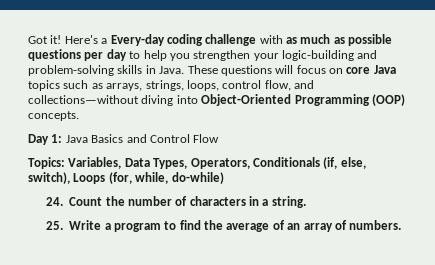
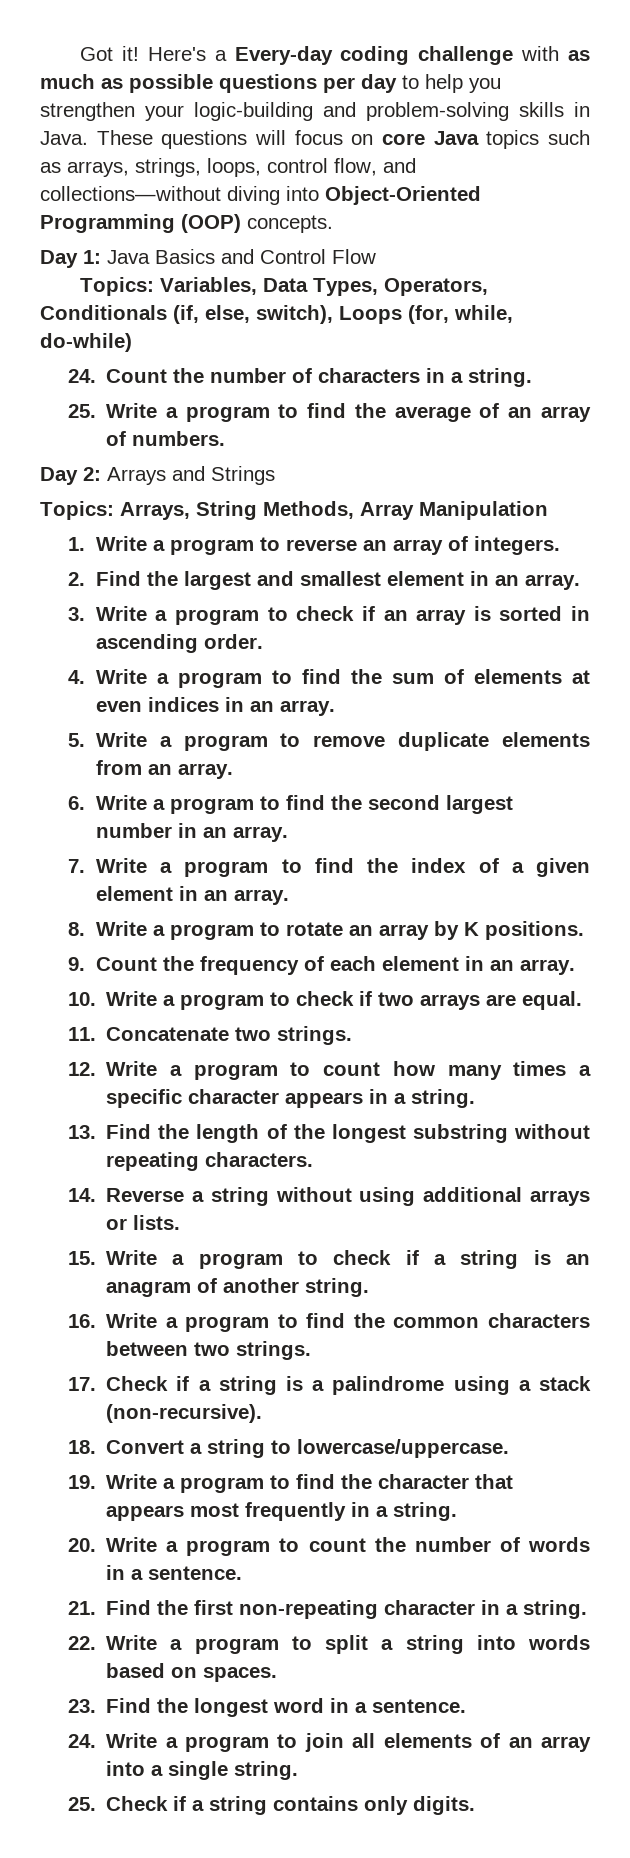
+ Day 2: Arrays and Strings
+ Topics: Arrays, String Methods, Array Manipulation
+ 1. Write a program to reverse an array of integers.
+ 2. Find the largest and smallest element in an array.
+ 3. Write a program to check if an array is sorted in ascending order.
+ 4. Write a program to find the sum of elements at even indices in an array.
+ 5. Write a program to remove duplicate elements from an array.
+ 6. Write a program to find the second largest number in an array.
+ 7. Write a program to find the index of a given element in an array.
+ 8. Write a program to rotate an array by K positions.
+ 9. Count the frequency of each element in an array.
+ 10. Write a program to check if two arrays are equal.
+ 11. Concatenate two strings.
+ 12. Write a program to count how many times a specific character appears in a string.
+ 13. Find the length of the longest substring without repeating characters.
+ 14. Reverse a string without using additional arrays or lists.
+ 15. Write a program to check if a string is an anagram of another string.
+ 16. Write a program to find the common characters between two strings.
+ 17. Check if a string is a palindrome using a stack (non-recursive).
+ 18. Convert a string to lowercase/uppercase.
+ 19. Write a program to find the character that appears most frequently in a string.
+ 20. Write a program to count the number of words in a sentence.
+ 21. Find the first non-repeating character in a string.
+ 22. Write a program to split a string into words based on spaces.
+ 23. Find the longest word in a sentence.
+ 24. Write a program to join all elements of an array into a single string.
+ 25. Check if a string contains only digits.

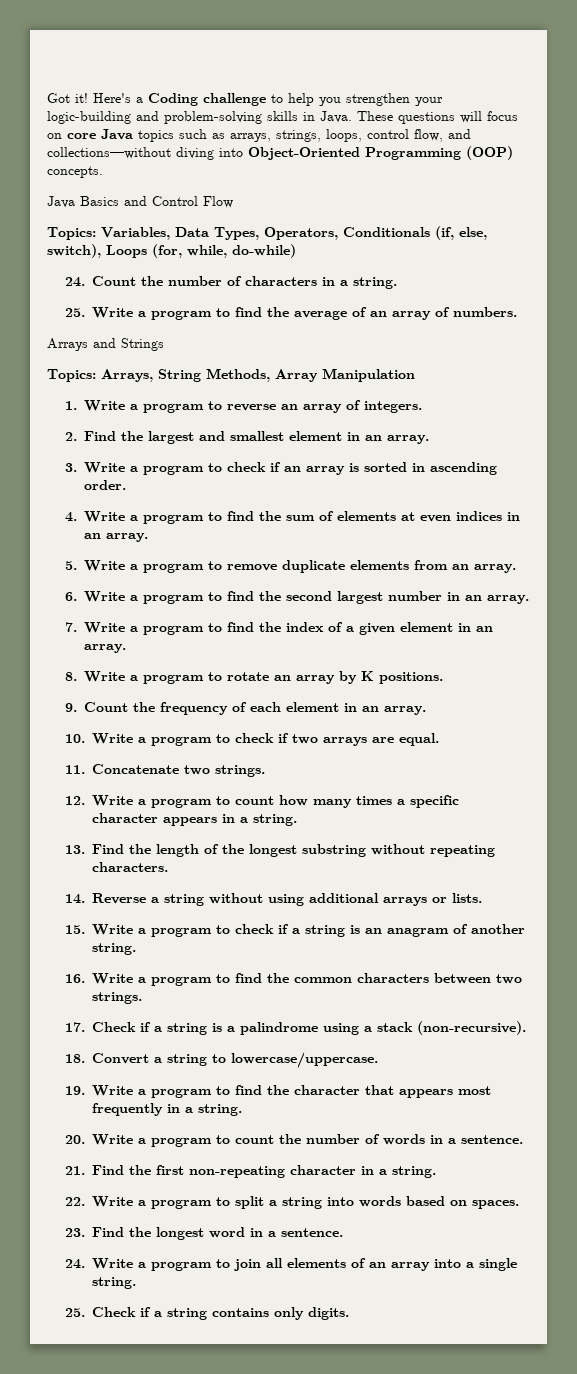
- Here's a Every-day coding challenge with as much as possible questions per day to help you strengthen your logic-building and problem-solving skills in Java.
+ Here's a Coding challenge to help you strengthen your logic-building and problem-solving skills in Java.
- Day 1: Java Basics and Control Flow
+ Java Basics and Control Flow
- Day 2: Arrays and Strings
+ Arrays and Strings

